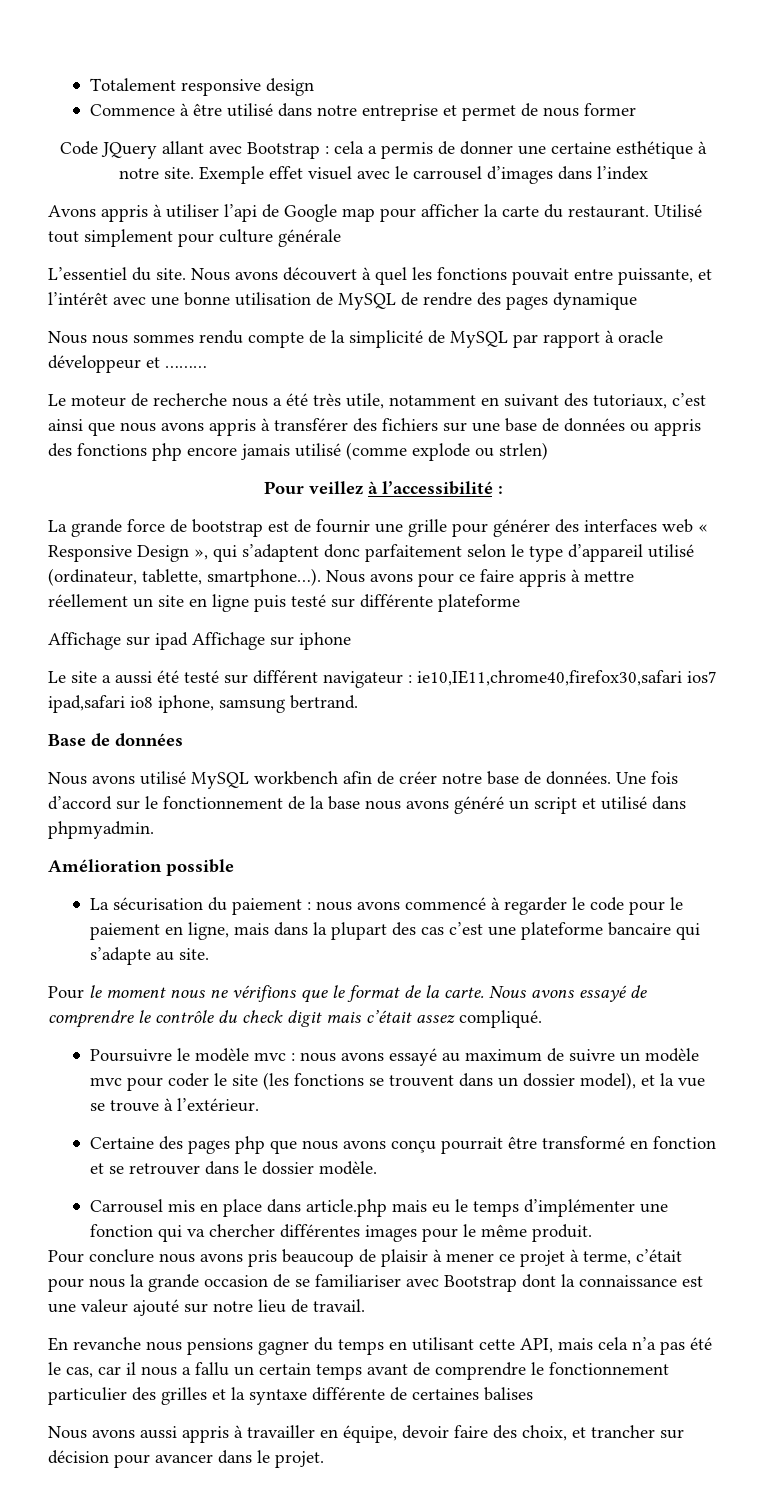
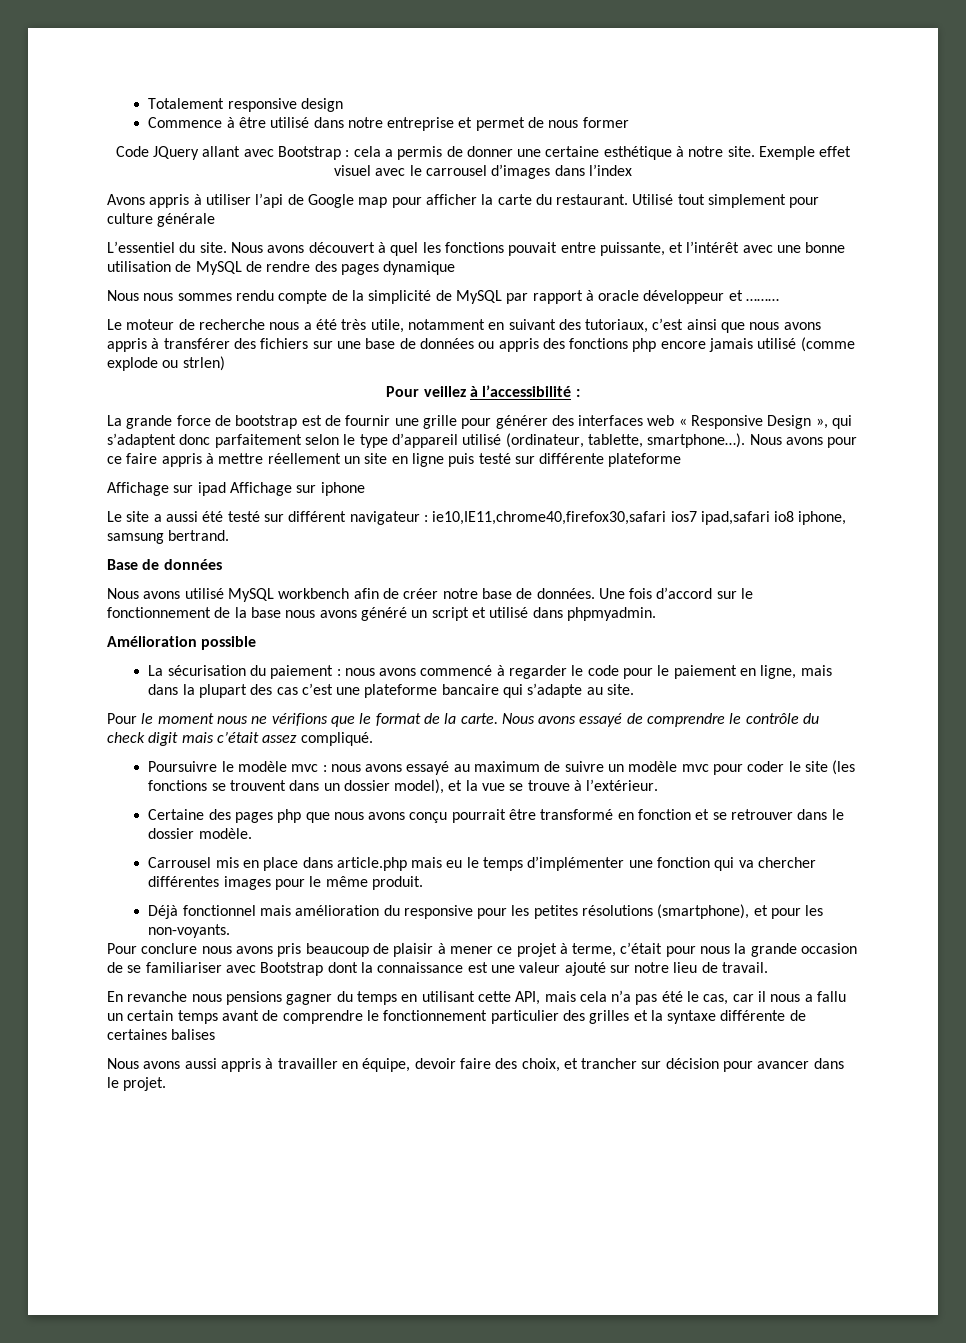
+ Déjà fonctionnel mais amélioration du responsive pour les petites résolutions (smartphone), et pour les non-voyants.

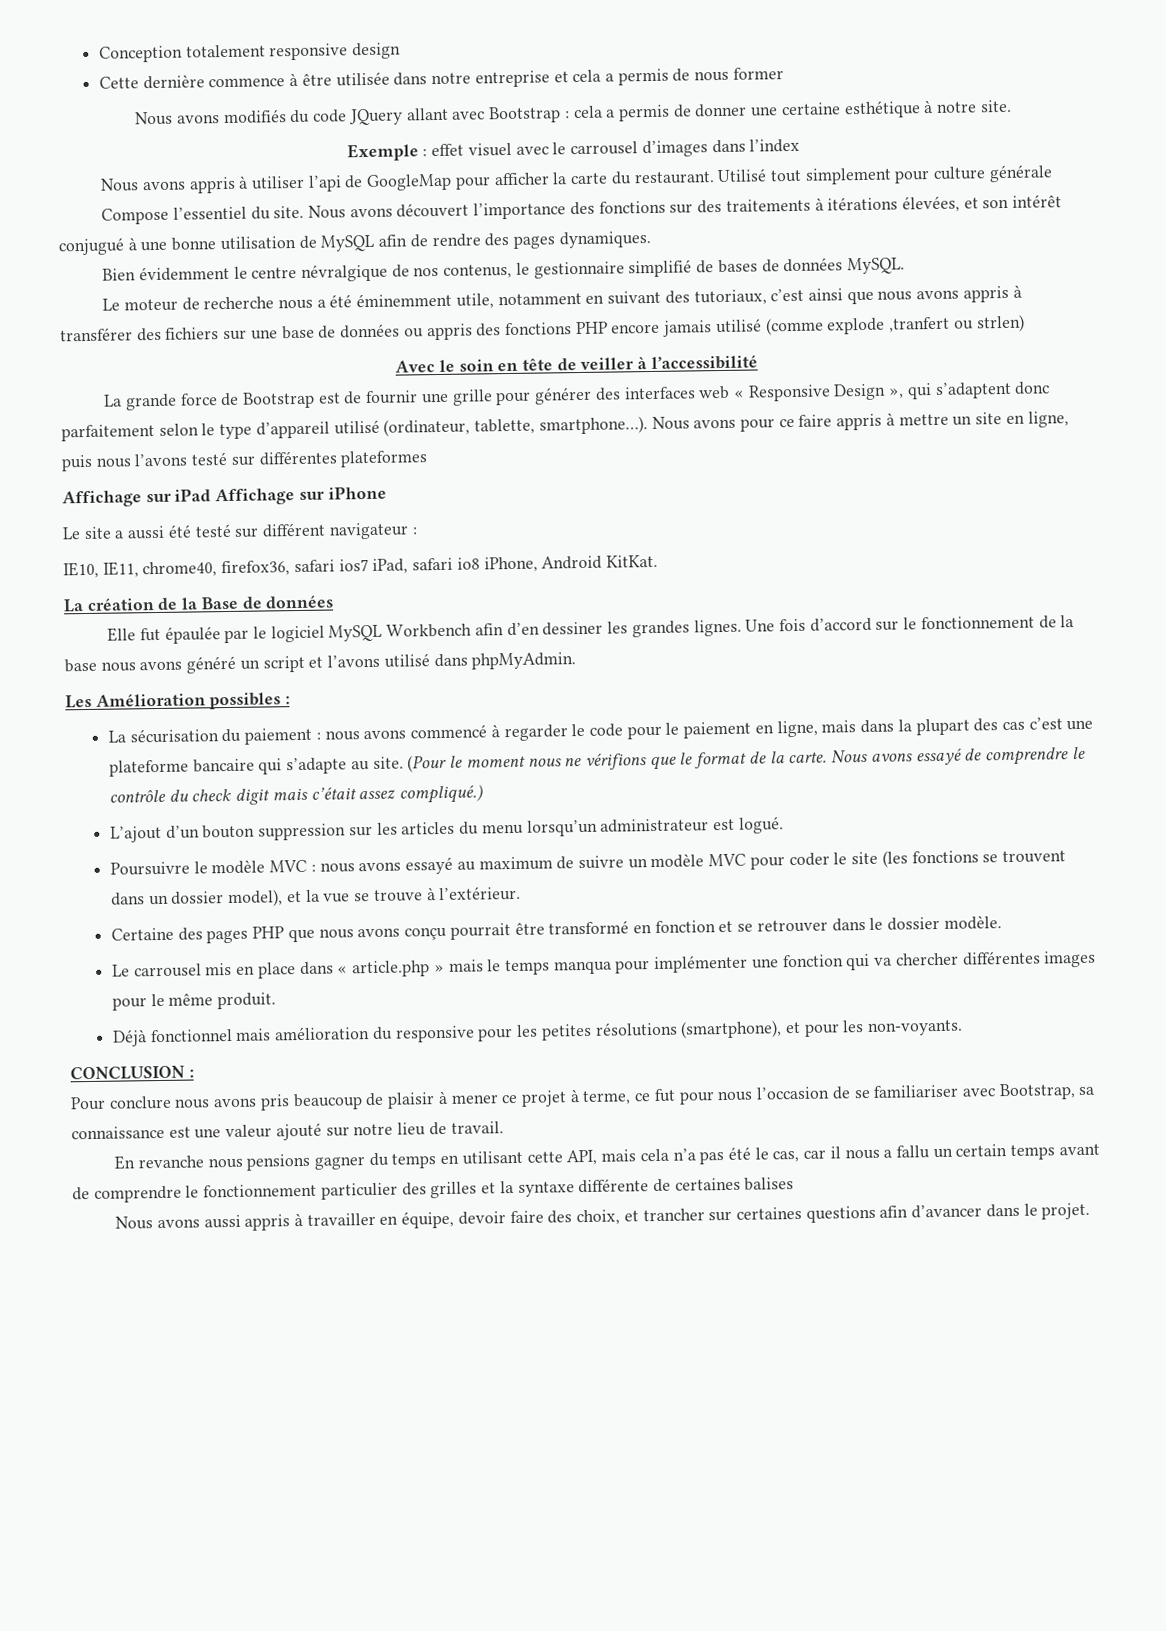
- Totalement responsive design
+ Conception totalement responsive design
- Commence à être utilisé dans notre entreprise et permet de nous former
+ Cette dernière commence à être utilisée dans notre entreprise et cela a permis de nous former
- Code JQuery allant avec Bootstrap : cela a permis de donner une certaine esthétique à notre site. Exemple effet visuel avec le carrousel d’images dans l’index
+ Nous avons modifiés du code JQuery allant avec Bootstrap : cela a permis de donner une certaine esthétique à notre site.
+ Exemple : effet visuel avec le carrousel d’images dans l’index
- Avons appris à utiliser l’api de Google map pour afficher la carte du restaurant.
+ Nous avons appris à utiliser l’api de GoogleMap pour afficher la carte du restaurant.
- L’essentiel du site.
+ Compose l’essentiel du site.
- Nous avons découvert à quel les fonctions pouvait entre puissante, et l’intérêt avec une bonne utilisation de MySQL de rendre des pages dynamique
- Nous nous sommes rendu compte de la simplicité de MySQL par rapport à oracle développeur et ………
+ Nous avons découvert l’importance des fonctions sur des traitements à itérations élevées, et son intérêt conjugué à une bonne utilisation de MySQL afin de rendre des pages dynamiques.
+ Bien évidemment le centre névralgique de nos contenus, le gestionnaire simplifié de bases de données MySQL.
- Le moteur de recherche nous a été très utile, notamment en suivant des tutoriaux, c’est ainsi que nous avons appris à transférer des fichiers sur une base de données ou appris des fonctions php encore jamais utilisé (comme explode ou strlen)
+ Le moteur de recherche nous a été éminemment utile, notamment en suivant des tutoriaux, c’est ainsi que nous avons appris à transférer des fichiers sur une base de données ou appris des fonctions PHP encore jamais utilisé (comme explode ,tranfert ou strlen)
- Pour veillez à l’accessibilité :
+ Avec le soin en tête de veiller à l’accessibilité
- La grande force de bootstrap est de fournir une grille pour générer des interfaces web « Responsive Design », qui s’adaptent donc parfaitement selon le type d’appareil utilisé (ordinateur, tablette, smartphone…).
+ La grande force de Bootstrap est de fournir une grille pour générer des interfaces web « Responsive Design », qui s’adaptent donc parfaitement selon le type d’appareil utilisé (ordinateur, tablette, smartphone…).
- Nous avons pour ce faire appris à mettre réellement un site en ligne puis testé sur différente plateforme
- Affichage sur ipad Affichage sur iphone
+ Nous avons pour ce faire appris à mettre un site en ligne, puis nous l’avons testé sur différentes plateformes
+ Affichage sur iPad Affichage sur iPhone
- Le site a aussi été testé sur différent navigateur : ie10,IE11,chrome40,firefox30,safari ios7 ipad,safari io8 iphone, samsung bertrand.
- Base de données
- Nous avons utilisé MySQL workbench afin de créer notre base de données.
+ Le site a aussi été testé sur différent navigateur :
+ IE10, IE11, chrome40, firefox36, safari ios7 iPad, safari io8 iPhone, Android KitKat.
+ La création de la Base de données
+ Elle fut épaulée par le logiciel MySQL Workbench afin d’en dessiner les grandes lignes.
- Une fois d’accord sur le fonctionnement de la base nous avons généré un script et utilisé dans phpmyadmin.
- Amélioration possible
+ Une fois d’accord sur le fonctionnement de la base nous avons généré un script et l’avons utilisé dans phpMyAdmin.
+ Les Amélioration possibles :
- La sécurisation du paiement : nous avons commencé à regarder le code pour le paiement en ligne, mais dans la plupart des cas c’est une plateforme bancaire qui s’adapte au site.
- Pour le moment nous ne vérifions que le format de la carte.
+ La sécurisation du paiement : nous avons commencé à regarder le code pour le paiement en ligne, mais dans la plupart des cas c’est une plateforme bancaire qui s’adapte au site. (Pour le moment nous ne vérifions que le format de la carte.
- Nous avons essayé de comprendre le contrôle du check digit mais c’était assez compliqué.
+ Nous avons essayé de comprendre le contrôle du check digit mais c’était assez compliqué.)
+ L’ajout d’un bouton suppression sur les articles du menu lorsqu’un administrateur est logué.
- Poursuivre le modèle mvc : nous avons essayé au maximum de suivre un modèle mvc pour coder le site (les fonctions se trouvent dans un dossier model), et la vue se trouve à l’extérieur.
+ Poursuivre le modèle MVC : nous avons essayé au maximum de suivre un modèle MVC pour coder le site (les fonctions se trouvent dans un dossier model), et la vue se trouve à l’extérieur.
- Certaine des pages php que nous avons conçu pourrait être transformé en fonction et se retrouver dans le dossier modèle.
+ Certaine des pages PHP que nous avons conçu pourrait être transformé en fonction et se retrouver dans le dossier modèle.
- Carrousel mis en place dans article.php mais eu le temps d’implémenter une fonction qui va chercher différentes images pour le même produit.
+ Le carrousel mis en place dans « article.php » mais le temps manqua pour implémenter une fonction qui va chercher différentes images pour le même produit.
+ CONCLUSION :
- Pour conclure nous avons pris beaucoup de plaisir à mener ce projet à terme, c’était pour nous la grande occasion de se familiariser avec Bootstrap dont la connaissance est une valeur ajouté sur notre lieu de travail.
+ Pour conclure nous avons pris beaucoup de plaisir à mener ce projet à terme, ce fut pour nous l’occasion de se familiariser avec Bootstrap, sa connaissance est une valeur ajouté sur notre lieu de travail.
- Nous avons aussi appris à travailler en équipe, devoir faire des choix, et trancher sur décision pour avancer dans le projet.
+ Nous avons aussi appris à travailler en équipe, devoir faire des choix, et trancher sur certaines questions afin d’avancer dans le projet.

